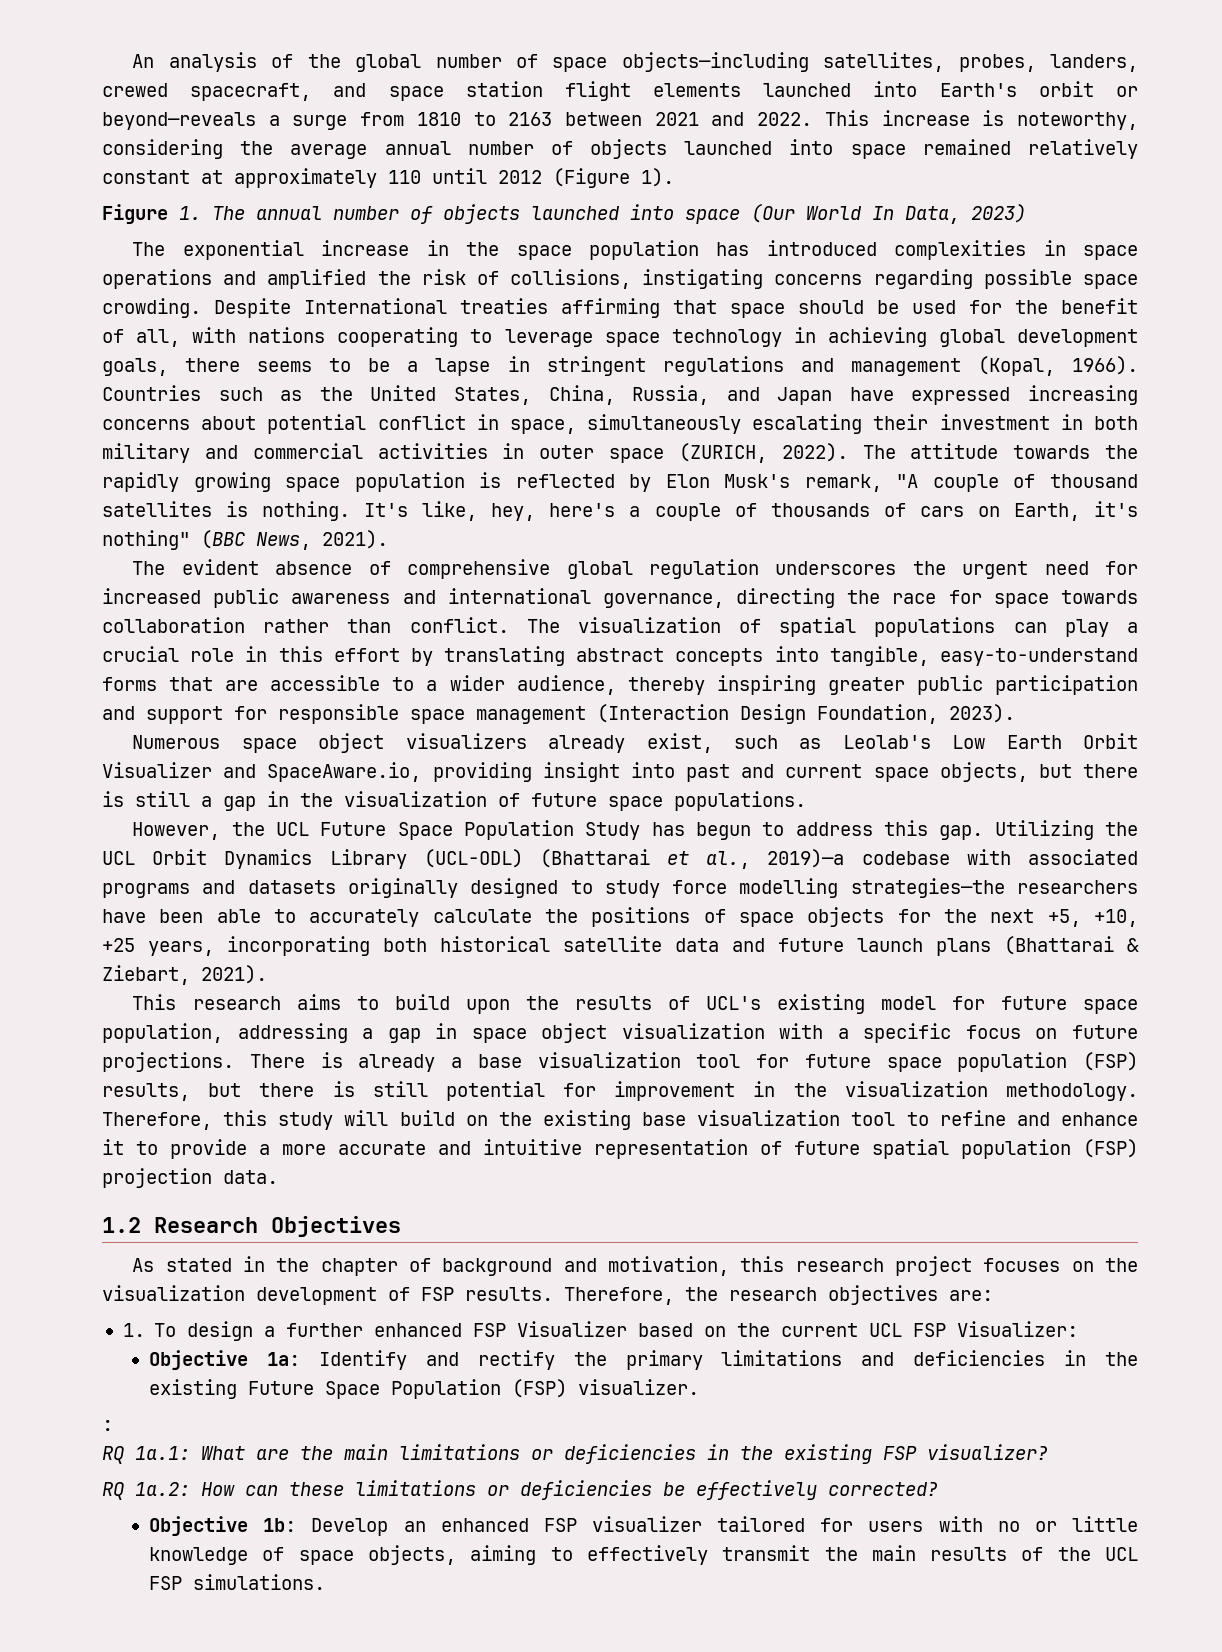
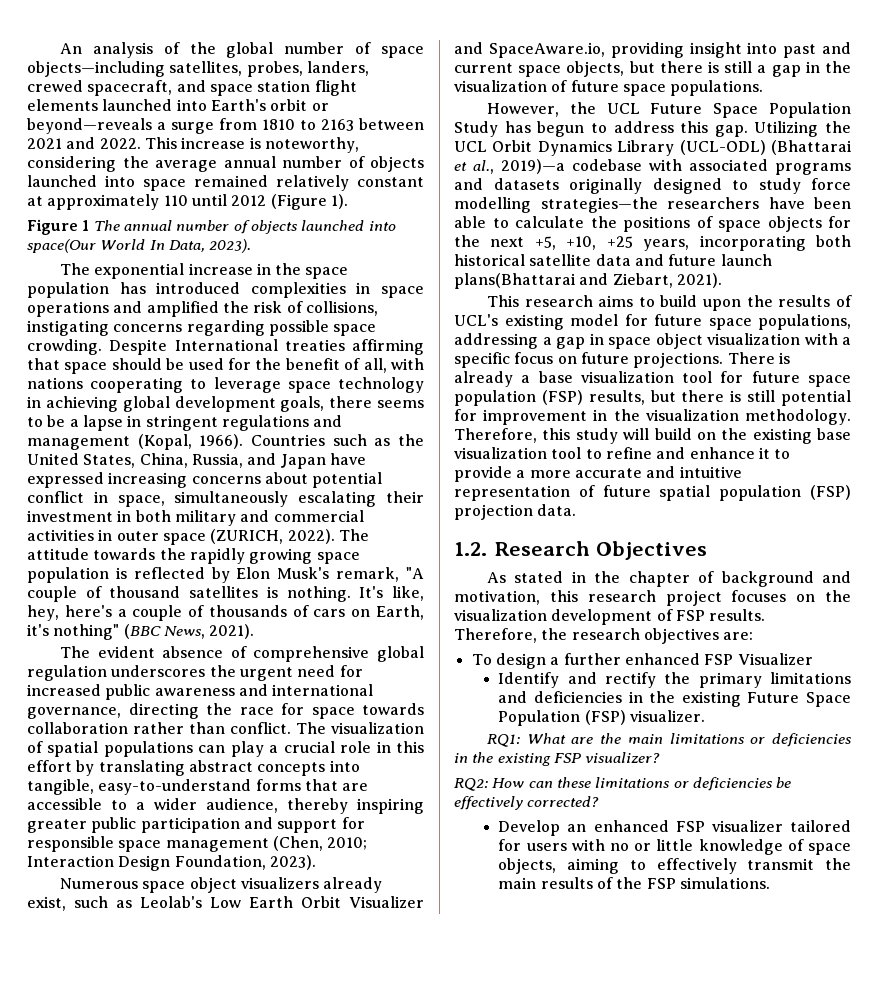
- Figure 1. The annual number of objects launched into space (Our World In Data, 2023)
+ Figure 1 The annual number of objects launched into space(Our World In Data, 2023).
- The visualization of spatial populations can play a crucial role in this effort by translating abstract concepts into tangible, easy-to-understand forms that are accessible to a wider audience, thereby inspiring greater public participation and support for responsible space management (Interaction Design Foundation, 2023).
+ The visualization of spatial populations can play a crucial role in this effort by translating abstract concepts into tangible, easy-to-understand forms that are accessible to a wider audience, thereby inspiring greater public participation and support for responsible space management (Chen, 2010; Interaction Design Foundation, 2023).
- Utilizing the UCL Orbit Dynamics Library (UCL-ODL) (Bhattarai et al., 2019)—a codebase with associated programs and datasets originally designed to study force modelling strategies—the researchers have been able to accurately calculate the positions of space objects for the next +5, +10, +25 years, incorporating both historical satellite data and future launch plans (Bhattarai & Ziebart, 2021).
+ Utilizing the UCL Orbit Dynamics Library (UCL-ODL) (Bhattarai et al., 2019)—a codebase with associated programs and datasets originally designed to study force modelling strategies—the researchers have been able to calculate the positions of space objects for the next +5, +10, +25 years, incorporating both historical satellite data and future launch plans(Bhattarai and Ziebart, 2021).
- This research aims to build upon the results of UCL's existing model for future space population, addressing a gap in space object visualization with a specific focus on future projections.
+ This research aims to build upon the results of UCL's existing model for future space populations, addressing a gap in space object visualization with a specific focus on future projections.
- 1.2 Research Objectives
+ 1.2. Research Objectives
- 1. To design a further enhanced FSP Visualizer based on the current UCL FSP Visualizer:
- Objective 1a: Identify and rectify the primary limitations and deficiencies in the existing Future Space Population (FSP) visualizer.
+ To design a further enhanced FSP Visualizer
+ Identify and rectify the primary limitations and deficiencies in the existing Future Space Population (FSP) visualizer.
- :
- RQ 1a.1: What are the main limitations or deficiencies in the existing FSP visualizer?
+ RQ1: What are the main limitations or deficiencies in the existing FSP visualizer?
- RQ 1a.2: How can these limitations or deficiencies be effectively corrected?
+ RQ2: How can these limitations or deficiencies be effectively corrected?
- Objective 1b: Develop an enhanced FSP visualizer tailored for users with no or little knowledge of space objects, aiming to effectively transmit the main results of the UCL FSP simulations.
+ Develop an enhanced FSP visualizer tailored for users with no or little knowledge of space objects, aiming to effectively transmit the main results of the FSP simulations.

